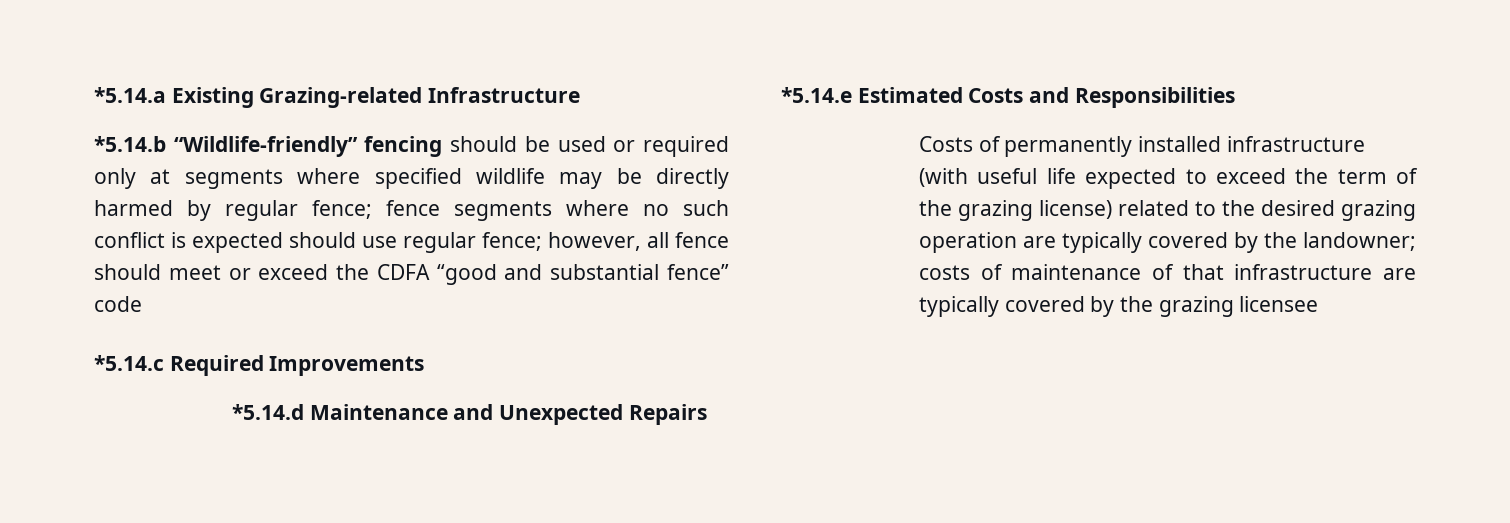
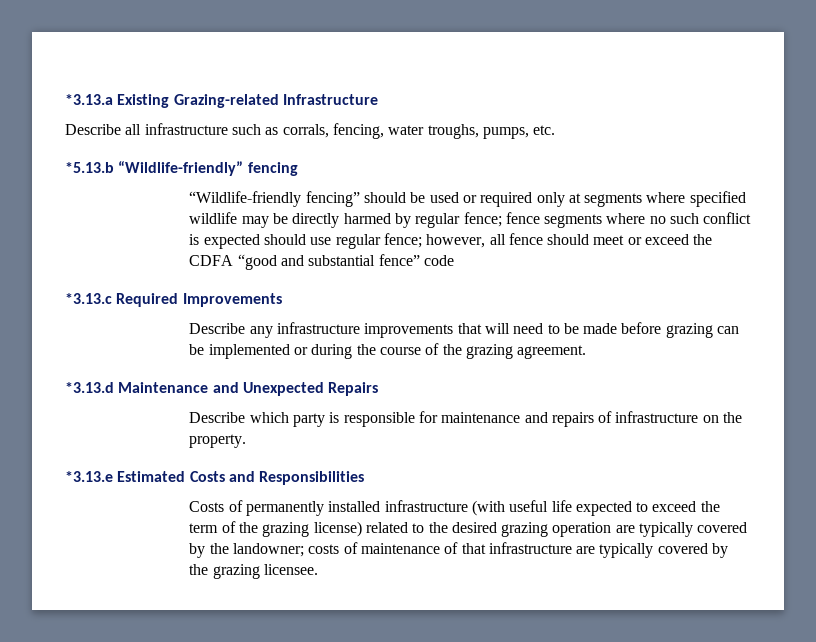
- *5.14.a Existing Grazing-related Infrastructure
+ *3.13.a Existing Grazing-related Infrastructure
- *5.14.b “Wildlife-friendly” fencing should be used or required only at segments where specified wildlife may be directly harmed by regular fence; fence segments where no such conflict is expected should use regular fence; however, all fence should meet or exceed the CDFA “good and substantial fence” code
+ Describe all infrastructure such as corrals, fencing, water troughs, pumps, etc.
+ *5.13.b “Wildlife-friendly” fencing
+ “Wildlife-friendly fencing” should be used or required only at segments where specified wildlife may be directly harmed by regular fence; fence segments where no such conflict is expected should use regular fence; however, all fence should meet or exceed the CDFA “good and substantial fence” code
- *5.14.c Required Improvements
+ *3.13.c Required Improvements
- *5.14.d Maintenance and Unexpected Repairs
- *5.14.e Estimated Costs and Responsibilities
+ Describe any infrastructure improvements that will need to be made before grazing can be implemented or during the course of the grazing agreement.
+ *3.13.d Maintenance and Unexpected Repairs
+ Describe which party is responsible for maintenance and repairs of infrastructure on the property.
+ *3.13.e Estimated Costs and Responsibilities
- Costs of permanently installed infrastructure (with useful life expected to exceed the term of the grazing license) related to the desired grazing operation are typically covered by the landowner; costs of maintenance of that infrastructure are typically covered by the grazing licensee
+ Costs of permanently installed infrastructure (with useful life expected to exceed the term of the grazing license) related to the desired grazing operation are typically covered by the landowner; costs of maintenance of that infrastructure are typically covered by the grazing licensee.

